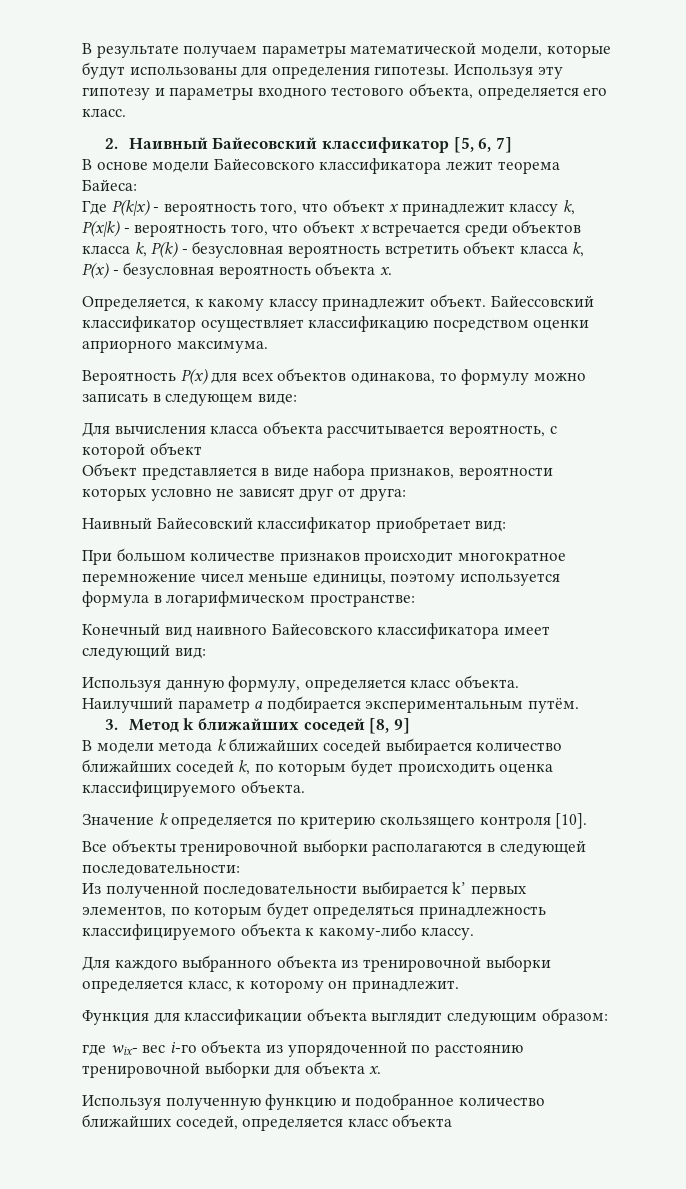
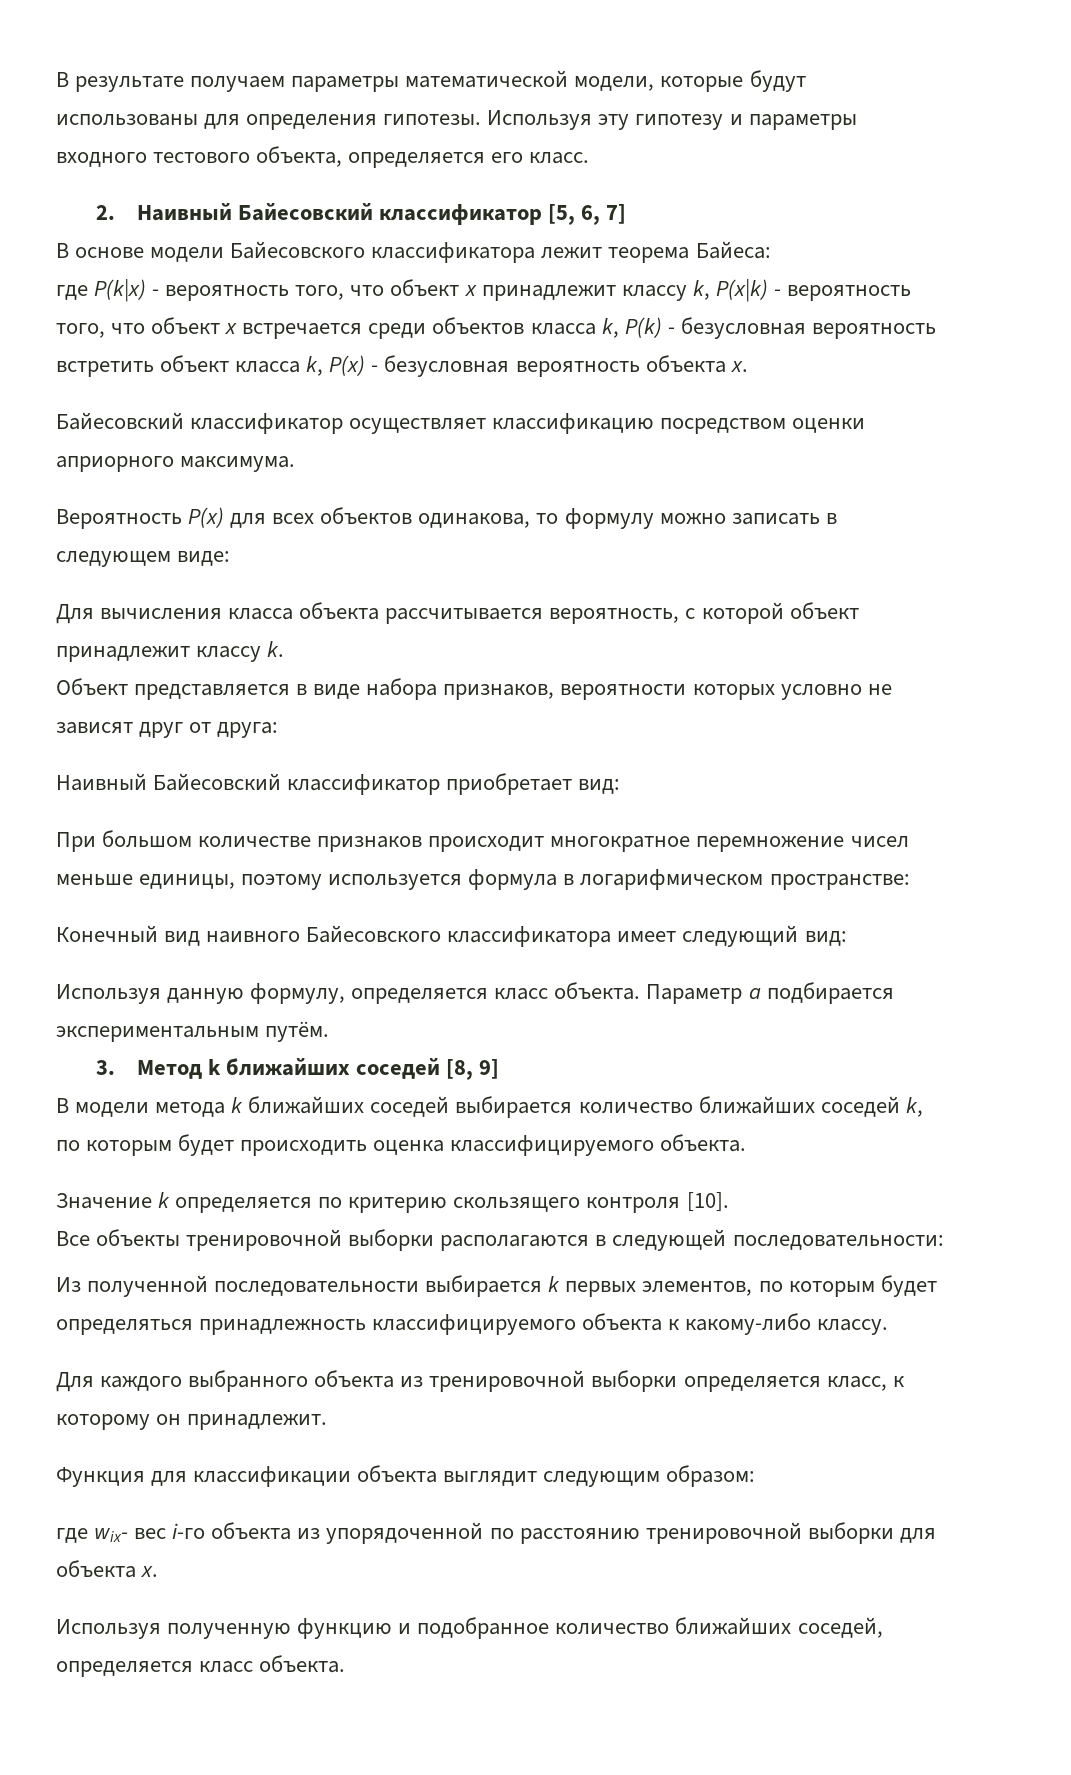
- Где P(k|x) - вероятность того, что объект х принадлежит классу k, P(x|k) - вероятность того, что объект х встречается среди объектов класса k, P(k) - безусловная вероятность встретить объект класса k, P(x) - безусловная вероятность объекта x.
+ где P(k|x) - вероятность того, что объект х принадлежит классу k, P(x|k) - вероятность того, что объект х встречается среди объектов класса k, P(k) - безусловная вероятность встретить объект класса k, P(x) - безусловная вероятность объекта x.
- Определяется, к какому классу принадлежит объект. Байессовский классификатор осуществляет классификацию посредством оценки априорного максимума.
+ Байесовский классификатор осуществляет классификацию посредством оценки априорного максимума.
- Для вычисления класса объекта рассчитывается вероятность, с которой объект
+ Для вычисления класса объекта рассчитывается вероятность, с которой объект принадлежит классу k.
- Наилучший параметр a подбирается экспериментальным путём.
+ Параметр a подбирается экспериментальным путём.
- Из полученной последовательности выбирается k’ первых элементов, по которым будет определяться принадлежность классифицируемого объекта к какому-либо классу.
+ Из полученной последовательности выбирается k первых элементов, по которым будет определяться принадлежность классифицируемого объекта к какому-либо классу.
- Используя полученную функцию и подобранное количество ближайших соседей, определяется класс объекта
+ Используя полученную функцию и подобранное количество ближайших соседей, определяется класс объекта.

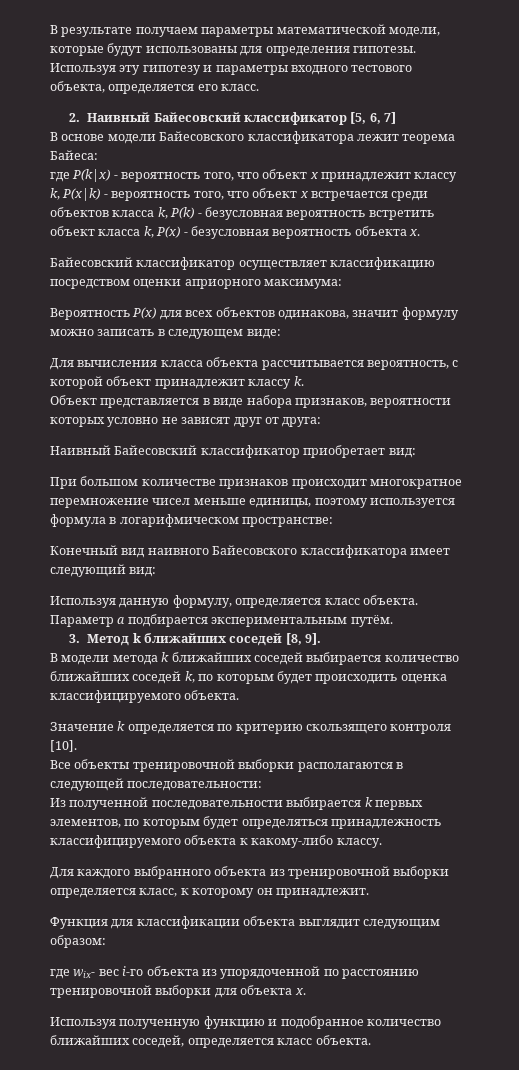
- Байесовский классификатор осуществляет классификацию посредством оценки априорного максимума.
+ Байесовский классификатор осуществляет классификацию посредством оценки априорного максимума:
- Вероятность P(x) для всех объектов одинакова, то формулу можно записать в следующем виде:
+ Вероятность P(x) для всех объектов одинакова, значит формулу можно записать в следующем виде:
- 3. Метод k ближайших соседей [8, 9]
+ 3. Метод k ближайших соседей [8, 9].

